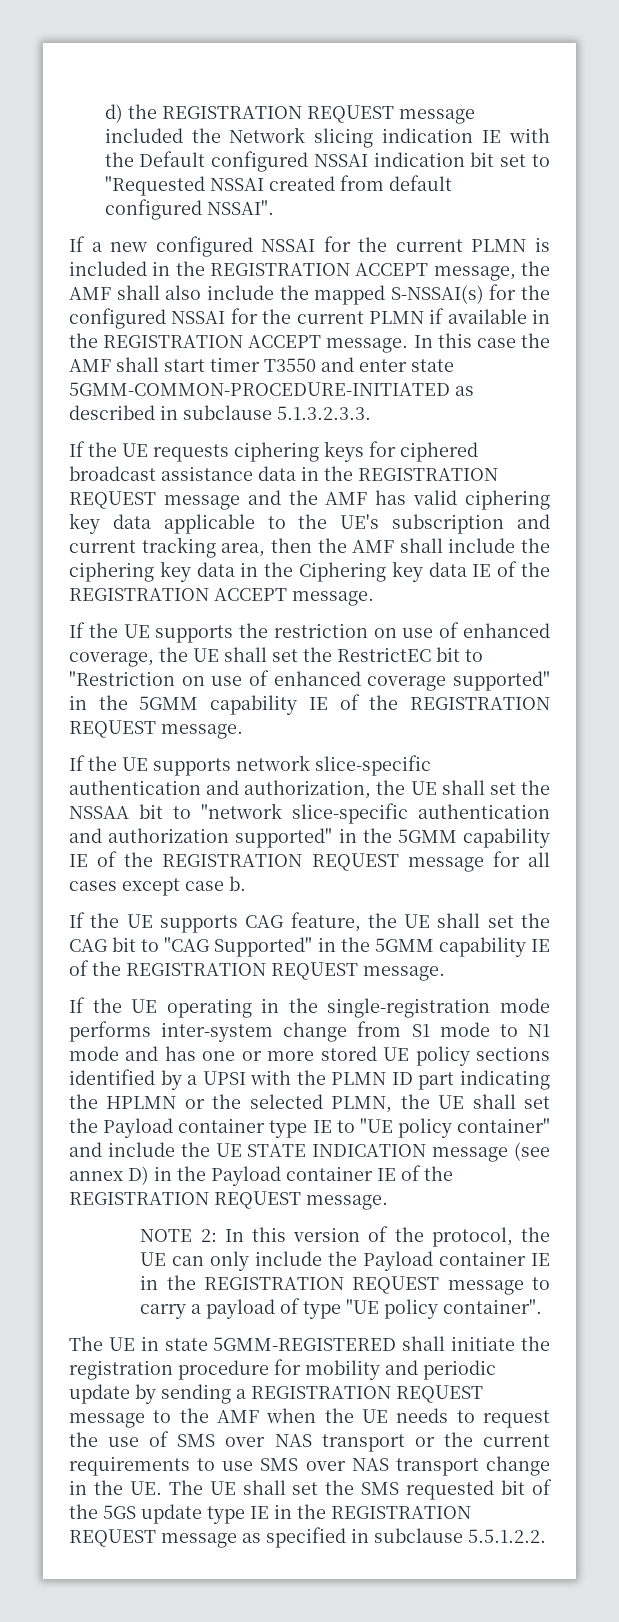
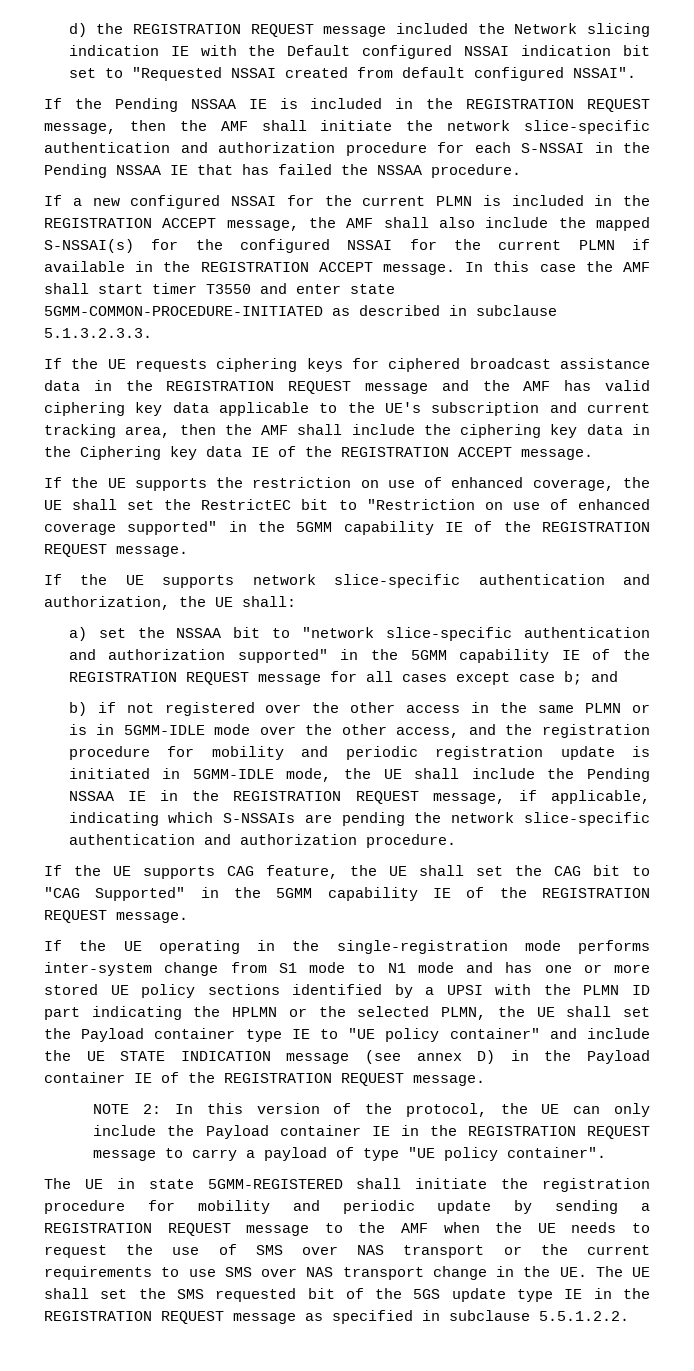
+ If the Pending NSSAA IE is included in the REGISTRATION REQUEST message, then the AMF shall initiate the network slice-specific authentication and authorization procedure for each S-NSSAI in the Pending NSSAA IE that has failed the NSSAA procedure.
- If the UE supports network slice-specific authentication and authorization, the UE shall set the NSSAA bit to "network slice-specific authentication and authorization supported" in the 5GMM capability IE of the REGISTRATION REQUEST message for all cases except case b.
+ If the UE supports network slice-specific authentication and authorization, the UE shall:
+ a) set the NSSAA bit to "network slice-specific authentication and authorization supported" in the 5GMM capability IE of the REGISTRATION REQUEST message for all cases except case b; and
+ b) if not registered over the other access in the same PLMN or is in 5GMM-IDLE mode over the other access, and the registration procedure for mobility and periodic registration update is initiated in 5GMM-IDLE mode, the UE shall include the Pending NSSAA IE in the REGISTRATION REQUEST message, if applicable, indicating which S-NSSAIs are pending the network slice-specific authentication and authorization procedure.

